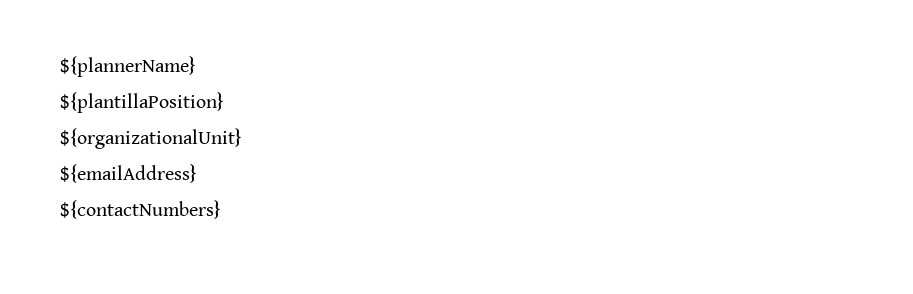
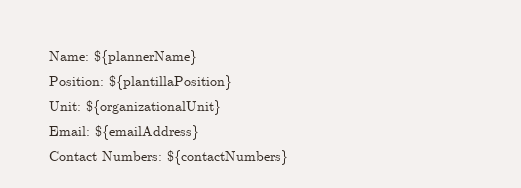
- ${plannerName}
+ Name: ${plannerName}
- ${plantillaPosition}
+ Position: ${plantillaPosition}
- ${organizationalUnit}
+ Unit: ${organizationalUnit}
- ${emailAddress}
+ Email: ${emailAddress}
- ${contactNumbers}
+ Contact Numbers: ${contactNumbers}

